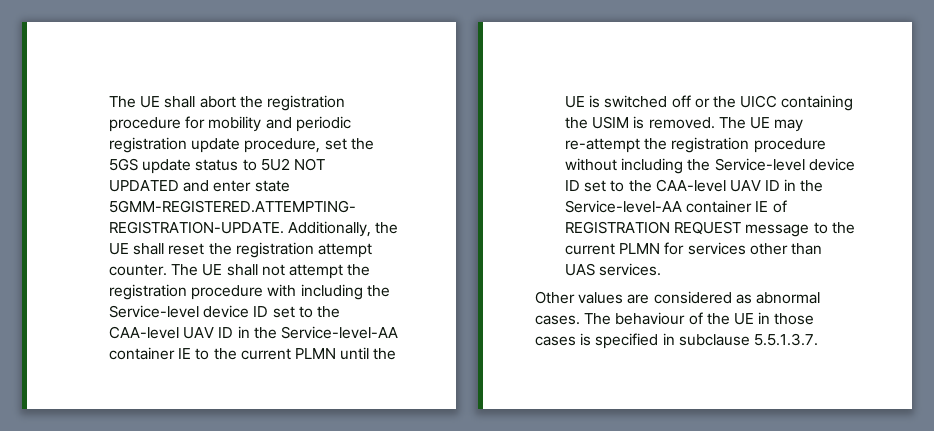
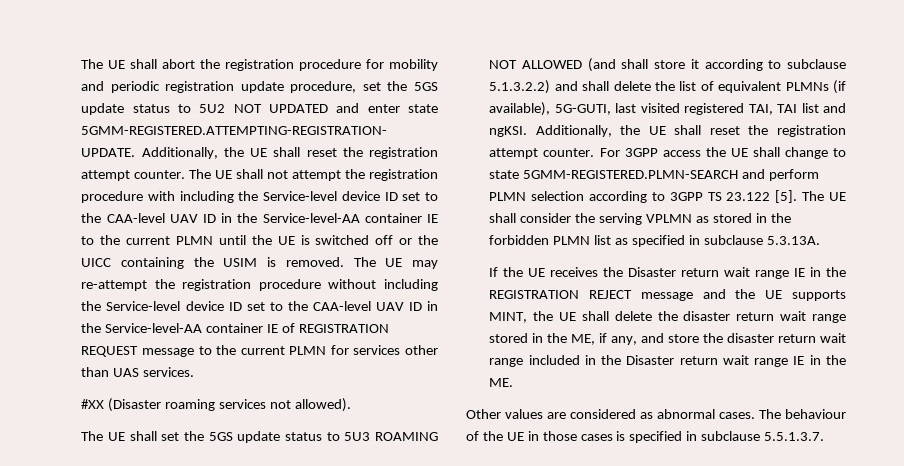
+ #XX (Disaster roaming services not allowed).
+ The UE shall set the 5GS update status to 5U3 ROAMING NOT ALLOWED (and shall store it according to subclause 5.1.3.2.2) and shall delete the list of equivalent PLMNs (if available), 5G-GUTI, last visited registered TAI, TAI list and ngKSI. Additionally, the UE shall reset the registration attempt counter. For 3GPP access the UE shall change to state 5GMM-REGISTERED.PLMN-SEARCH and perform PLMN selection according to 3GPP TS 23.122 [5]. The UE shall consider the serving VPLMN as stored in the forbidden PLMN list as specified in subclause 5.3.13A.
+ If the UE receives the Disaster return wait range IE in the REGISTRATION REJECT message and the UE supports MINT, the UE shall delete the disaster return wait range stored in the ME, if any, and store the disaster return wait range included in the Disaster return wait range IE in the ME.

